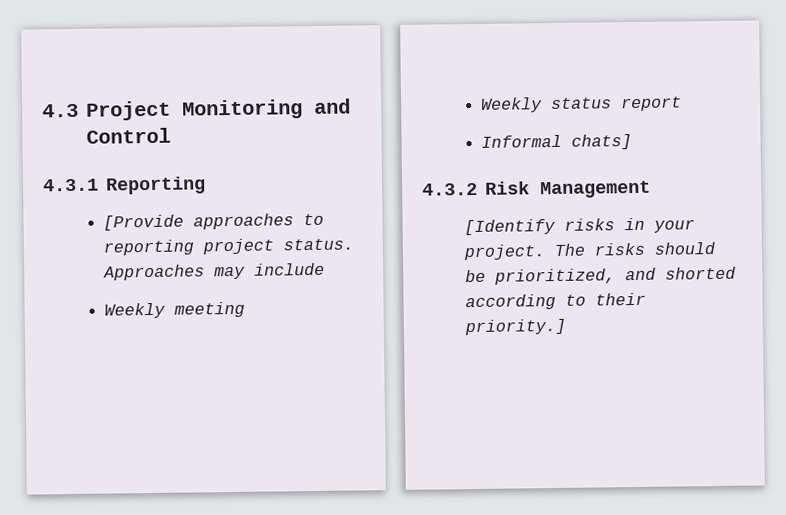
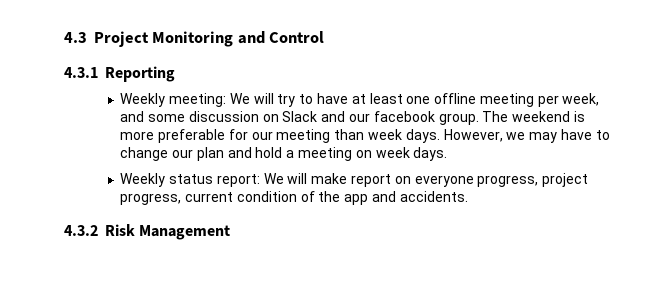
- [Provide approaches to reporting project status. Approaches may include
- Weekly meeting
- Weekly status report
- Informal chats]
+ Weekly meeting: We will try to have at least one offline meeting per week, and some discussion on Slack and our facebook group. The weekend is more preferable for our meeting than week days. However, we may have to change our plan and hold a meeting on week days.
+ Weekly status report: We will make report on everyone progress, project progress, current condition of the app and accidents.
  4.3.2 Risk Management
- [Identify risks in your project. The risks should be prioritized, and shorted according to their priority.]

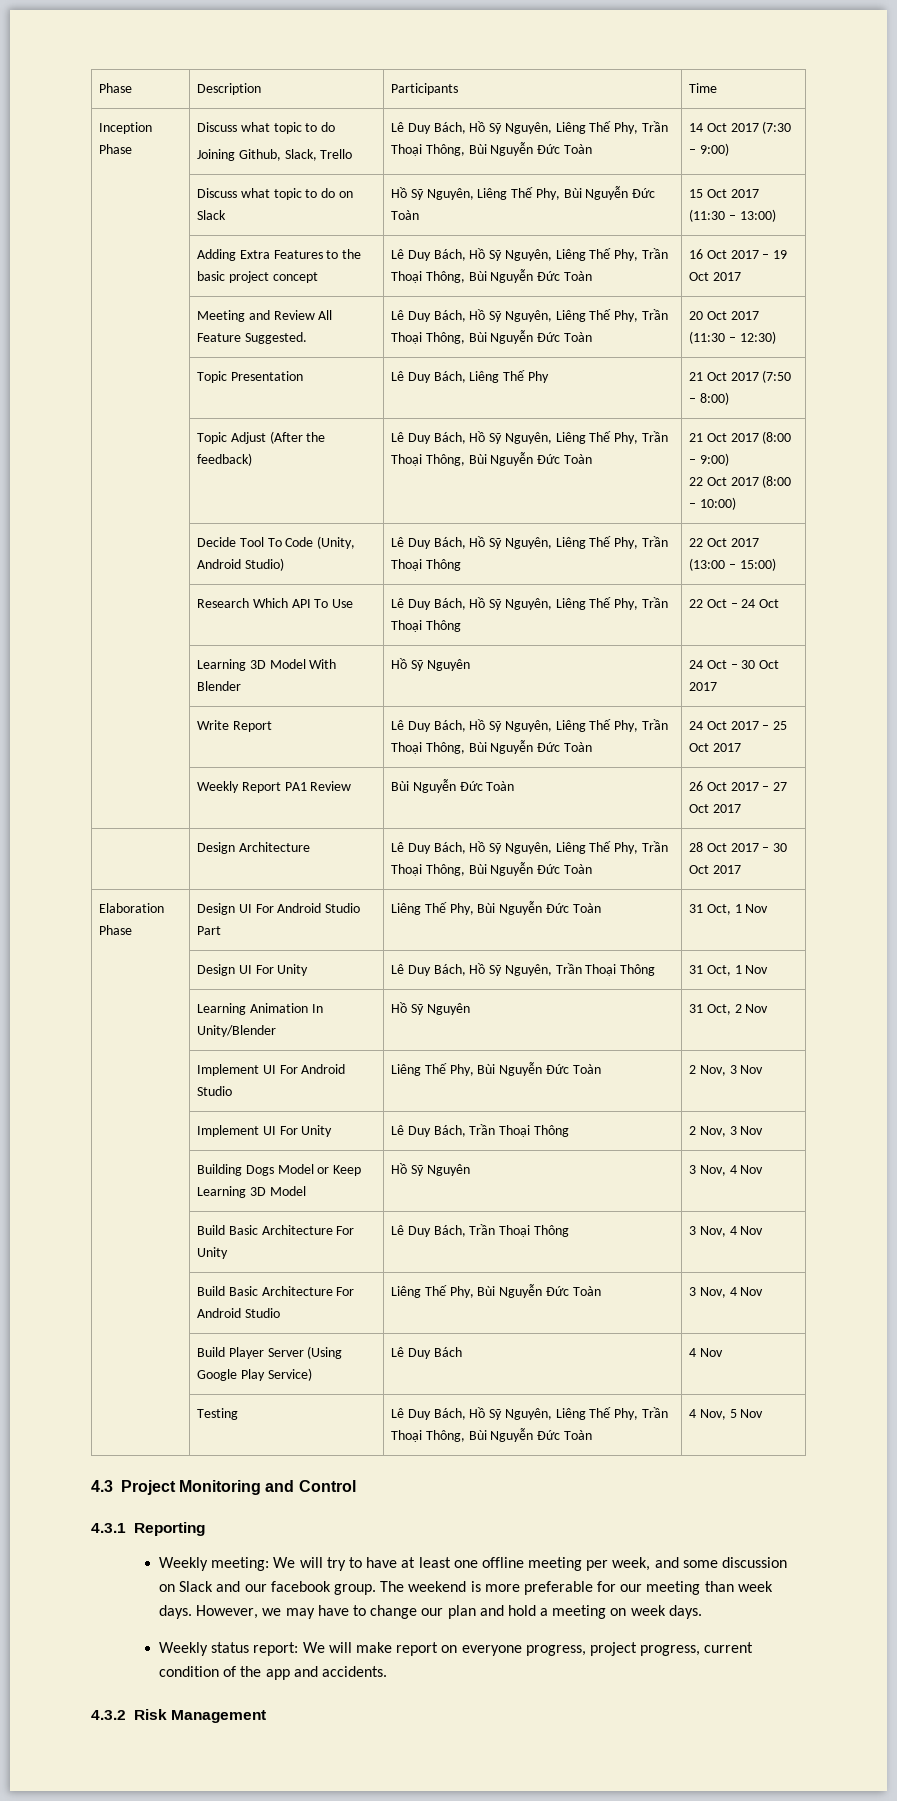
+ Phase | Description | Participants | Time
+ Inception Phase | Discuss what topic to do
+ Joining Github, Slack, Trello | Lê Duy Bách, Hồ Sỹ Nguyên, Liêng Thế Phy, Trần Thoại Thông, Bùi Nguyễn Đức Toàn | 14 Oct 2017 (7:30 – 9:00)
+ | Discuss what topic to do on Slack | Hồ Sỹ Nguyên, Liêng Thế Phy, Bùi Nguyễn Đức Toàn | 15 Oct 2017 (11:30 – 13:00)
+ | Adding Extra Features to the basic project concept | Lê Duy Bách, Hồ Sỹ Nguyên, Liêng Thế Phy, Trần Thoại Thông, Bùi Nguyễn Đức Toàn | 16 Oct 2017 – 19 Oct 2017
+ | Meeting and Review All Feature Suggested. | Lê Duy Bách, Hồ Sỹ Nguyên, Liêng Thế Phy, Trần Thoại Thông, Bùi Nguyễn Đức Toàn | 20 Oct 2017 (11:30 – 12:30)
+ | Topic Presentation | Lê Duy Bách, Liêng Thế Phy | 21 Oct 2017 (7:50 – 8:00)
+ | Topic Adjust (After the feedback) | Lê Duy Bách, Hồ Sỹ Nguyên, Liêng Thế Phy, Trần Thoại Thông, Bùi Nguyễn Đức Toàn | 21 Oct 2017 (8:00 – 9:00)
+ 22 Oct 2017 (8:00 – 10:00)
+ | Decide Tool To Code (Unity, Android Studio) | Lê Duy Bách, Hồ Sỹ Nguyên, Liêng Thế Phy, Trần Thoại Thông | 22 Oct 2017 (13:00 – 15:00)
+ | Research Which API To Use | Lê Duy Bách, Hồ Sỹ Nguyên, Liêng Thế Phy, Trần Thoại Thông | 22 Oct – 24 Oct
+ | Learning 3D Model With Blender | Hồ Sỹ Nguyên | 24 Oct – 30 Oct 2017
+ | Write Report | Lê Duy Bách, Hồ Sỹ Nguyên, Liêng Thế Phy, Trần Thoại Thông, Bùi Nguyễn Đức Toàn | 24 Oct 2017 – 25 Oct 2017
+ | Weekly Report PA1 Review | Bùi Nguyễn Đức Toàn | 26 Oct 2017 – 27 Oct 2017
+ | Design Architecture | Lê Duy Bách, Hồ Sỹ Nguyên, Liêng Thế Phy, Trần Thoại Thông, Bùi Nguyễn Đức Toàn | 28 Oct 2017 – 30 Oct 2017
+ Elaboration Phase | Design UI For Android Studio Part | Liêng Thế Phy, Bùi Nguyễn Đức Toàn | 31 Oct, 1 Nov
+ | Design UI For Unity | Lê Duy Bách, Hồ Sỹ Nguyên, Trần Thoại Thông | 31 Oct, 1 Nov
+ | Learning Animation In Unity/Blender | Hồ Sỹ Nguyên | 31 Oct, 2 Nov
+ | Implement UI For Android Studio | Liêng Thế Phy, Bùi Nguyễn Đức Toàn | 2 Nov, 3 Nov
+ | Implement UI For Unity | Lê Duy Bách, Trần Thoại Thông | 2 Nov, 3 Nov
+ | Building Dogs Model or Keep Learning 3D Model | Hồ Sỹ Nguyên | 3 Nov, 4 Nov
+ | Build Basic Architecture For Unity | Lê Duy Bách, Trần Thoại Thông | 3 Nov, 4 Nov
+ | Build Basic Architecture For Android Studio | Liêng Thế Phy, Bùi Nguyễn Đức Toàn | 3 Nov, 4 Nov
+ | Build Player Server (Using Google Play Service) | Lê Duy Bách | 4 Nov
+ | Testing | Lê Duy Bách, Hồ Sỹ Nguyên, Liêng Thế Phy, Trần Thoại Thông, Bùi Nguyễn Đức Toàn | 4 Nov, 5 Nov

